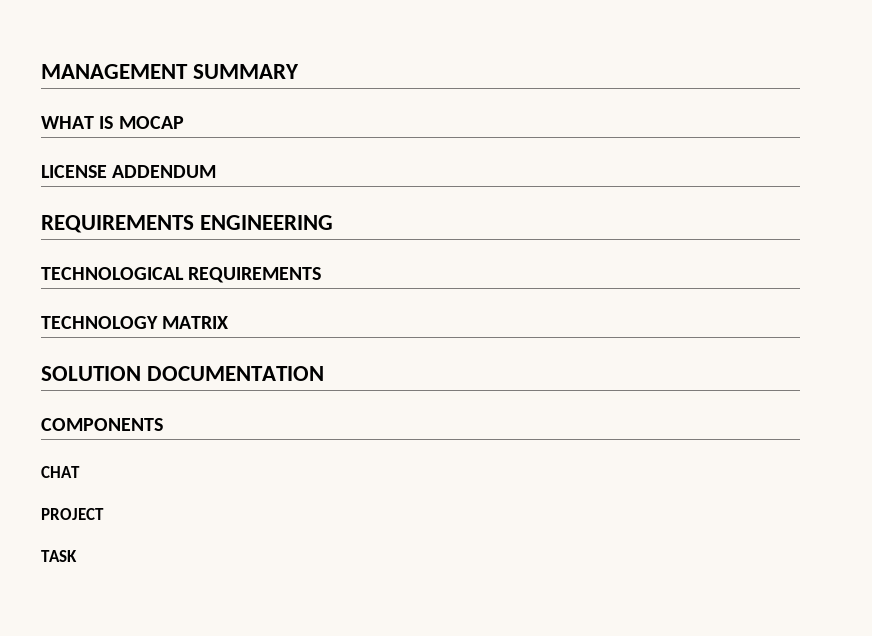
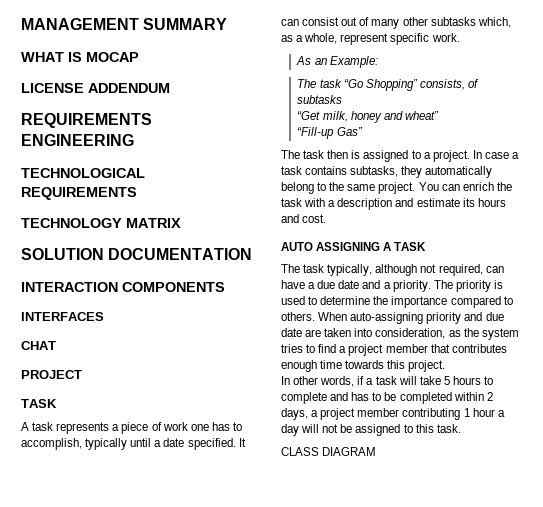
- COMPONENTS
+ INTERACTION COMPONENTS
+ INTERFACES
+ A task represents a piece of work one has to accomplish, typically until a date specified. It can consist out of many other subtasks which, as a whole, represent specific work.
+ As an Example:
+ The task “Go Shopping” consists, of subtasks
+ “Get milk, honey and wheat”
+ “Fill-up Gas”
+ The task then is assigned to a project. In case a task contains subtasks, they automatically belong to the same project. You can enrich the task with a description and estimate its hours and cost.
+ AUTO ASSIGNING A TASK
+ The task typically, although not required, can have a due date and a priority. The priority is used to determine the importance compared to others. When auto-assigning priority and due date are taken into consideration, as the system tries to find a project member that contributes enough time towards this project.
+ In other words, if a task will take 5 hours to complete and has to be completed within 2 days, a project member contributing 1 hour a day will not be assigned to this task.
+ CLASS DIAGRAM

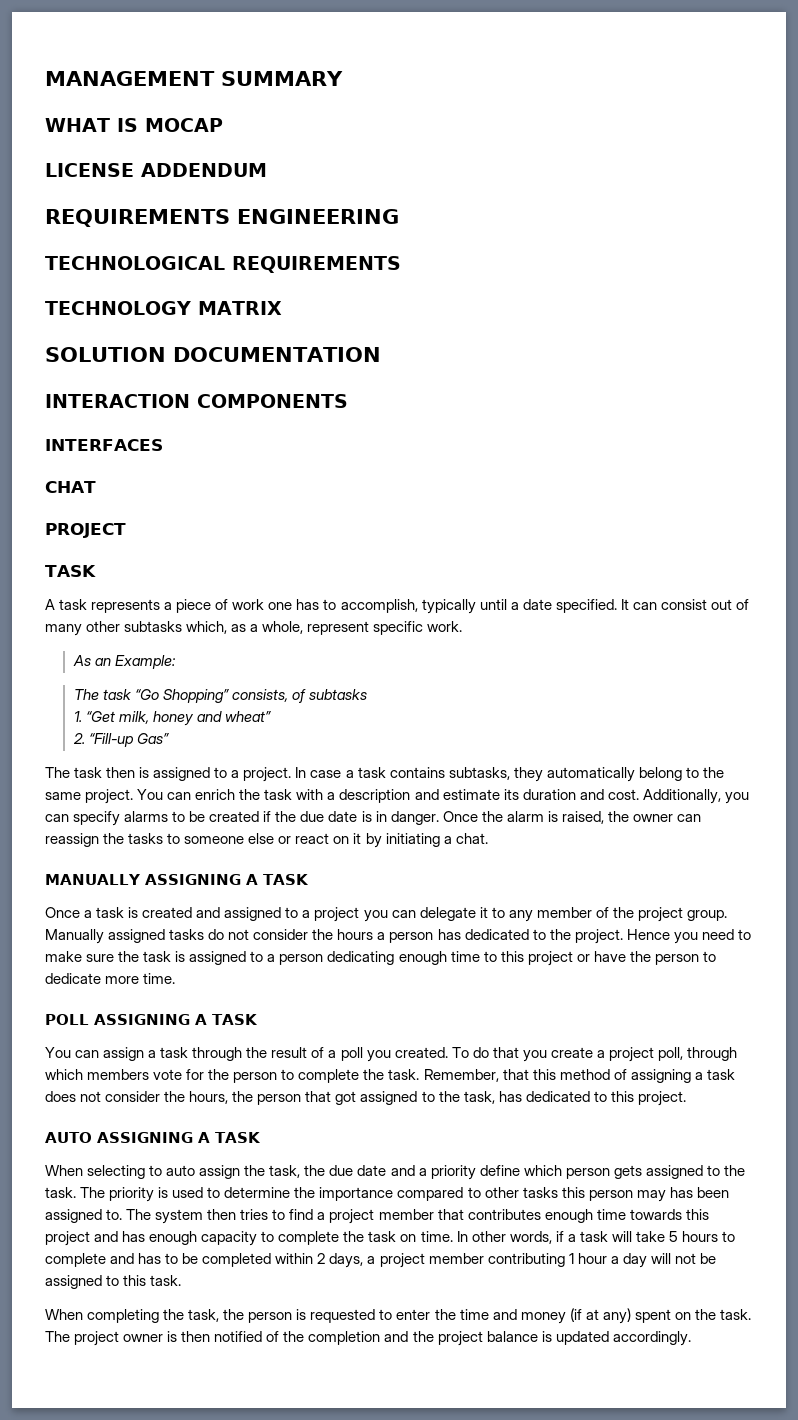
- “Get milk, honey and wheat”
+ 1. “Get milk, honey and wheat”
- “Fill-up Gas”
+ 2. “Fill-up Gas”
- You can enrich the task with a description and estimate its hours and cost.
+ You can enrich the task with a description and estimate its duration and cost. Additionally, you can specify alarms to be created if the due date is in danger. Once the alarm is raised, the owner can reassign the tasks to someone else or react on it by initiating a chat.
+ MANUALLY ASSIGNING A TASK
+ Once a task is created and assigned to a project you can delegate it to any member of the project group. Manually assigned tasks do not consider the hours a person has dedicated to the project. Hence you need to make sure the task is assigned to a person dedicating enough time to this project or have the person to dedicate more time.
+ POLL ASSIGNING A TASK
+ You can assign a task through the result of a poll you created. To do that you create a project poll, through which members vote for the person to complete the task. Remember, that this method of assigning a task does not consider the hours, the person that got assigned to the task, has dedicated to this project.
  AUTO ASSIGNING A TASK
- The task typically, although not required, can have a due date and a priority.
+ When selecting to auto assign the task, the due date and a priority define which person gets assigned to the task.
- The priority is used to determine the importance compared to others. When auto-assigning priority and due date are taken into consideration, as the system tries to find a project member that contributes enough time towards this project.
- In other words, if a task will take 5 hours to complete and has to be completed within 2 days, a project member contributing 1 hour a day will not be assigned to this task.
+ The priority is used to determine the importance compared to other tasks this person may has been assigned to. The system then tries to find a project member that contributes enough time towards this project and has enough capacity to complete the task on time. In other words, if a task will take 5 hours to complete and has to be completed within 2 days, a project member contributing 1 hour a day will not be assigned to this task.
- CLASS DIAGRAM
+ When completing the task, the person is requested to enter the time and money (if at any) spent on the task. The project owner is then notified of the completion and the project balance is updated accordingly.

